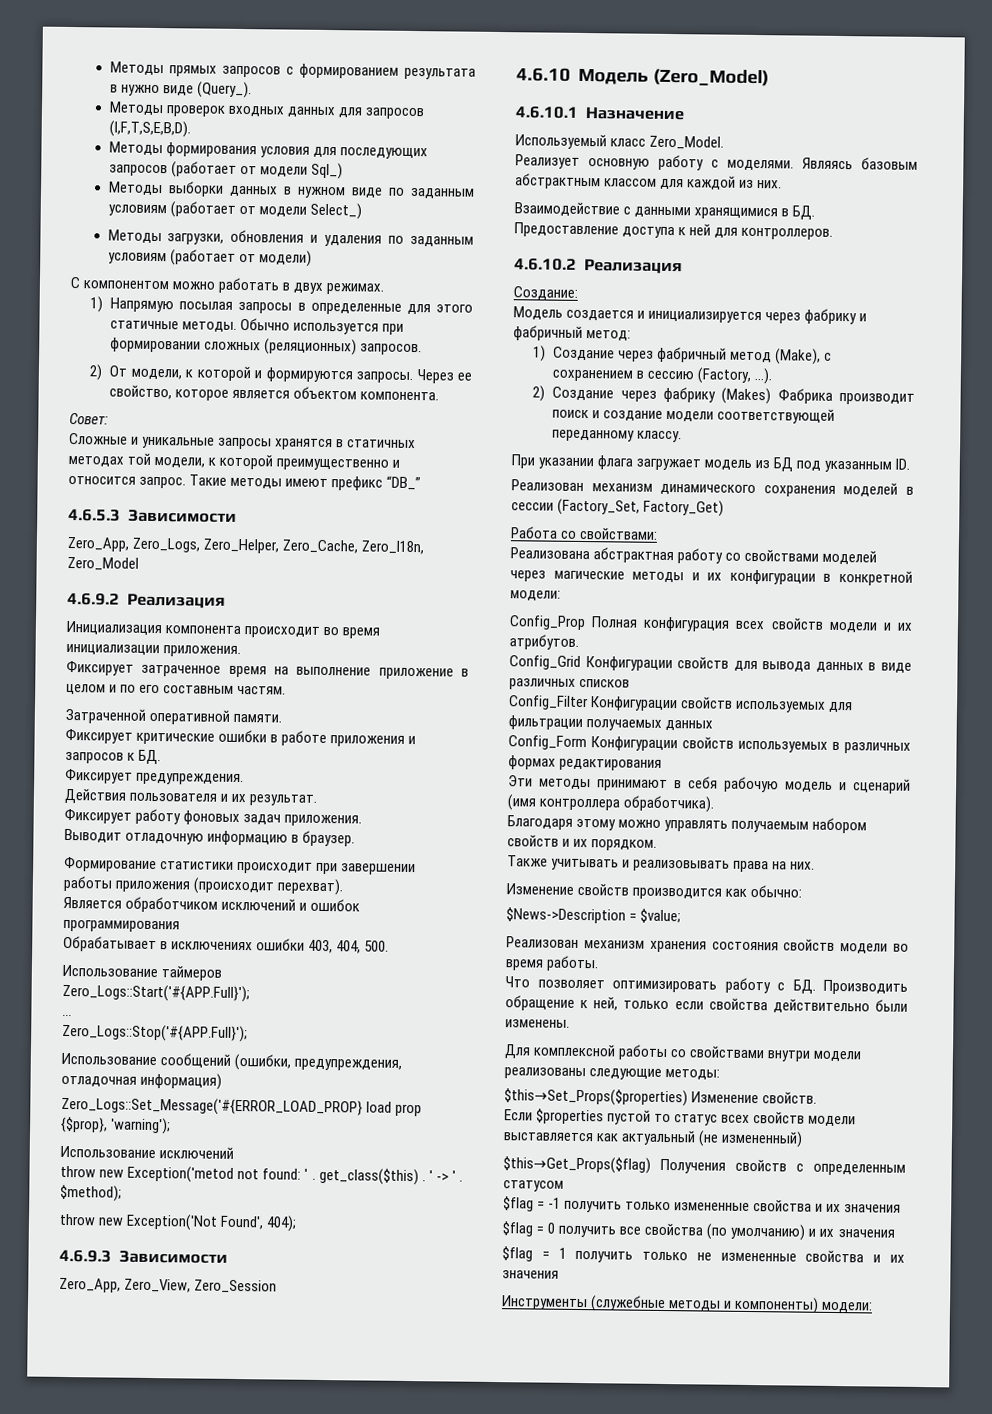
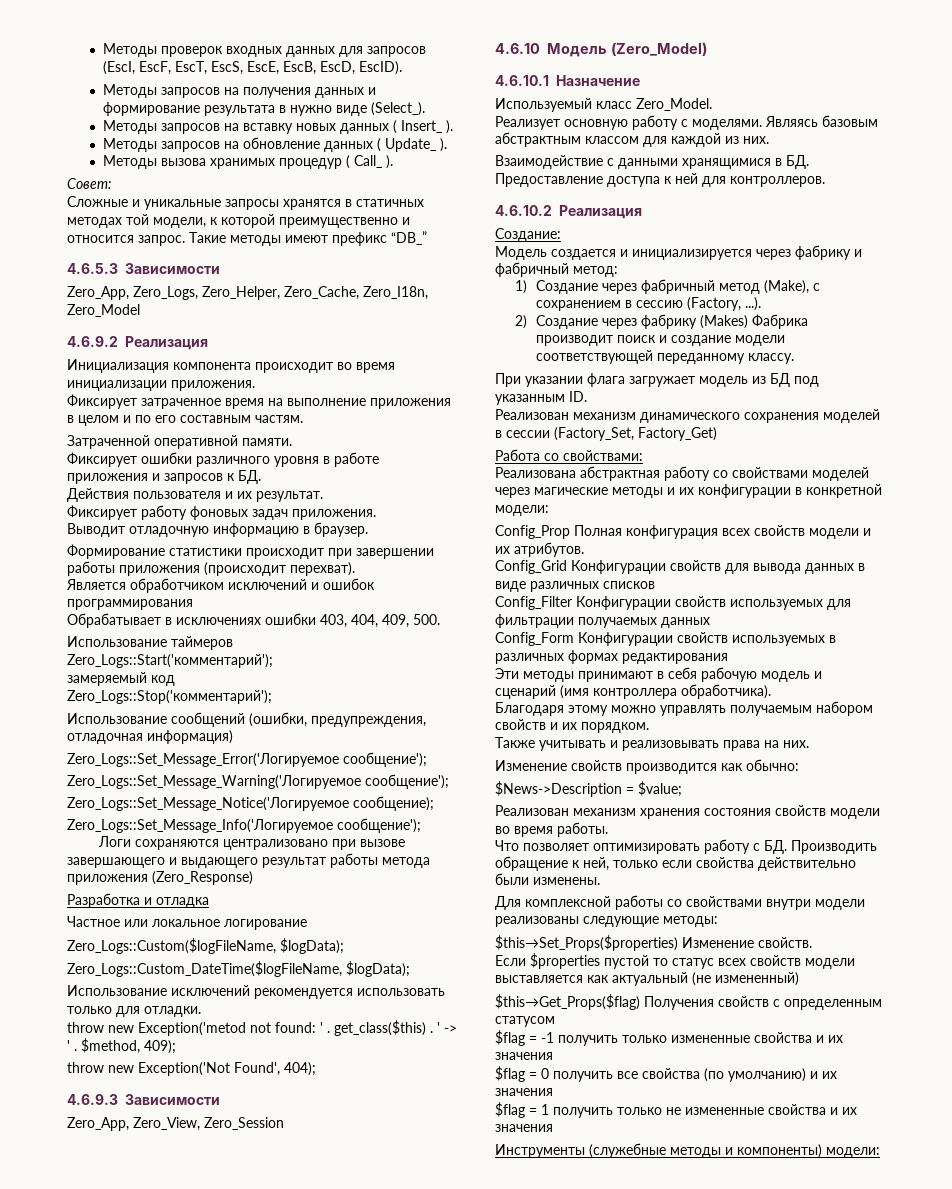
- Методы прямых запросов с формированием результата в нужно виде (Query_).
- Методы проверок входных данных для запросов (I,F,T,S,E,B,D).
- Методы формирования условия для последующих запросов (работает от модели Sql_)
- Методы выборки данных в нужном виде по заданным условиям (работает от модели Select_)
- Методы загрузки, обновления и удаления по заданным условиям (работает от модели)
- С компонентом можно работать в двух режимах.
- 1) Напрямую посылая запросы в определенные для этого статичные методы. Обычно используется при формировании сложных (реляционных) запросов.
- 2) От модели, к которой и формируются запросы. Через ее свойство, которое является объектом компонента.
+ Методы проверок входных данных для запросов (EscI, EscF, EscT, EscS, EscE, EscB, EscD, EscID).
+ Методы запросов на получения данных и формирование результата в нужно виде (Select_).
+ Методы запросов на вставку новых данных ( Insert_ ).
+ Методы запросов на обновление данных ( Update_ ).
+ Методы вызова хранимых процедур ( Call_ ).
- Фиксирует затраченное время на выполнение приложение в целом и по его составным частям.
+ Фиксирует затраченное время на выполнение приложения в целом и по его составным частям.
- Фиксирует критические ошибки в работе приложения и запросов к БД.
+ Фиксирует ошибки различного уровня в работе приложения и запросов к БД.
- Фиксирует предупреждения.
- Обрабатывает в исключениях ошибки 403, 404, 500.
+ Обрабатывает в исключениях ошибки 403, 404, 409, 500.
- Zero_Logs::Start('#{APP.Full}');
- …
- Zero_Logs::Stop('#{APP.Full}');
+ Zero_Logs::Start('комментарий');
+ замеряемый код
+ Zero_Logs::Stop('комментарий');
- Zero_Logs::Set_Message('#{ERROR_LOAD_PROP} load prop {$prop}, 'warning');
- Использование исключений
+ Zero_Logs::Set_Message_Error('Логируемое сообщение');
+ Zero_Logs::Set_Message_Warning('Логируемое сообщение');
+ Zero_Logs::Set_Message_Notice('Логируемое сообщение);
+ Zero_Logs::Set_Message_Info('Логируемое сообщение');
+ Логи сохраняются централизовано при вызове завершающего и выдающего результат работы метода приложения (Zero_Response)
+ Разработка и отладка
+ Частное или локальное логирование
+ Zero_Logs::Custom($logFileName, $logData);
+ Zero_Logs::Custom_DateTime($logFileName, $logData);
+ Использование исключений рекомендуется использовать только для отладки.
- $method);
+ $method, 409);

